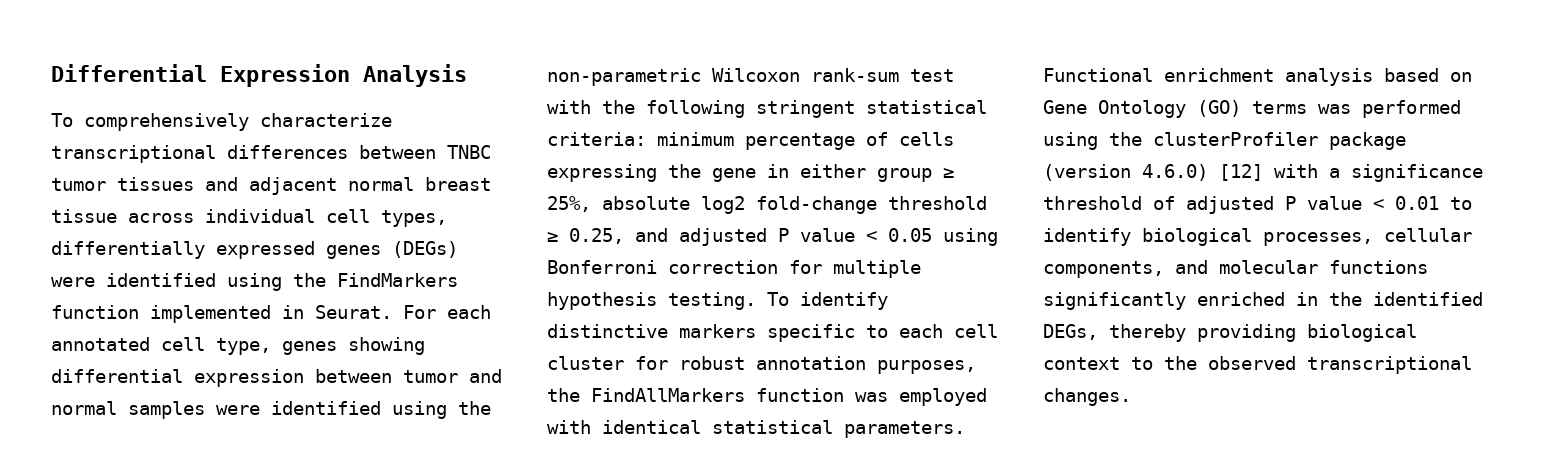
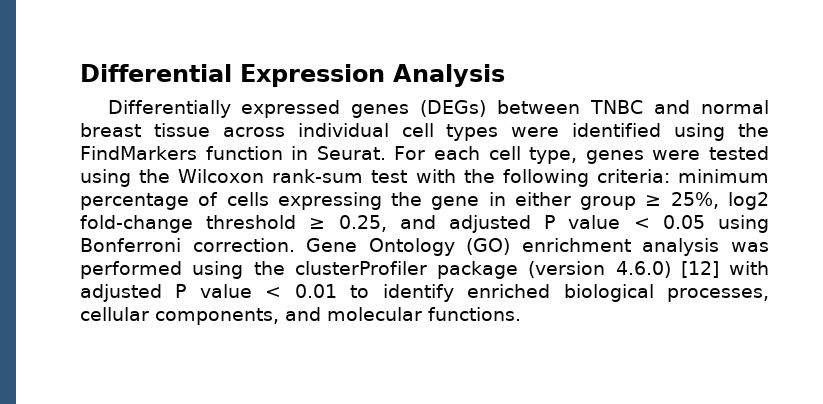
- To comprehensively characterize transcriptional differences between TNBC tumor tissues and adjacent normal breast tissue across individual cell types, differentially expressed genes (DEGs) were identified using the FindMarkers function implemented in Seurat.
+ Differentially expressed genes (DEGs) between TNBC and normal breast tissue across individual cell types were identified using the FindMarkers function in Seurat.
- For each annotated cell type, genes showing differential expression between tumor and normal samples were identified using the non-parametric Wilcoxon rank-sum test with the following stringent statistical criteria:
+ For each cell type, genes were tested using the Wilcoxon rank-sum test with the following criteria:
- minimum percentage of cells expressing the gene in either group ≥ 25%, absolute log2 fold-change threshold ≥ 0.25, and adjusted P value < 0.05 using Bonferroni correction for multiple hypothesis testing. To identify distinctive markers specific to each cell cluster for robust annotation purposes, the FindAllMarkers function was employed with identical statistical parameters. Functional enrichment analysis based on Gene Ontology (GO) terms was performed using the clusterProfiler package (version 4.6.0) [12] with a significance threshold of adjusted P value < 0.01 to identify biological processes, cellular components, and molecular functions significantly enriched in the identified DEGs, thereby providing biological context to the observed transcriptional changes.
+ minimum percentage of cells expressing the gene in either group ≥ 25%, log2 fold-change threshold ≥ 0.25, and adjusted P value < 0.05 using Bonferroni correction. Gene Ontology (GO) enrichment analysis was performed using the clusterProfiler package (version 4.6.0) [12] with adjusted P value < 0.01 to identify enriched biological processes, cellular components, and molecular functions.

